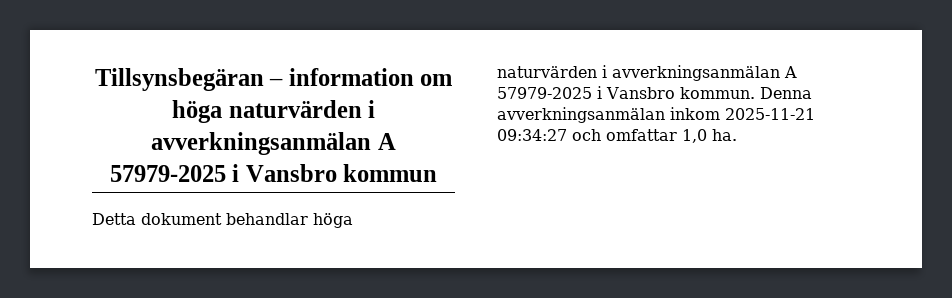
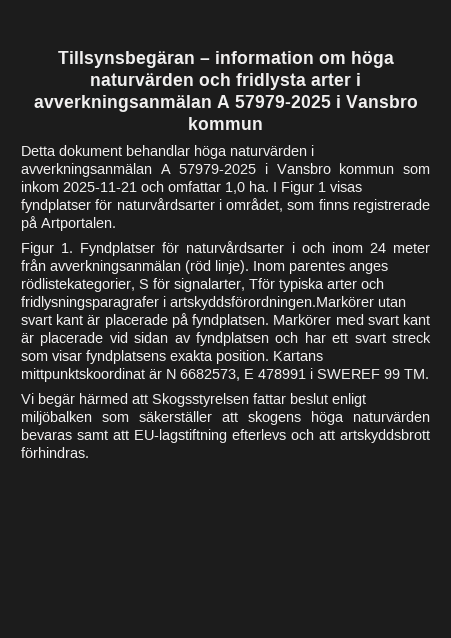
- Tillsynsbegäran – information om höga naturvärden i avverkningsanmälan A 57979-2025 i Vansbro kommun
+ Tillsynsbegäran – information om höga naturvärden och fridlysta arter i avverkningsanmälan A 57979-2025 i Vansbro kommun
- Detta dokument behandlar höga naturvärden i avverkningsanmälan A 57979-2025 i Vansbro kommun. Denna avverkningsanmälan inkom 2025-11-21 09:34:27 och omfattar 1,0 ha.
+ Detta dokument behandlar höga naturvärden i avverkningsanmälan A 57979-2025 i Vansbro kommun som inkom 2025-11-21 och omfattar 1,0 ha.
+ I Figur 1 visas fyndplatser för naturvårdsarter i området, som finns registrerade på Artportalen.
+ Figur 1. Fyndplatser för naturvårdsarter i och inom 24 meter från avverkningsanmälan (röd linje). Inom parentes anges rödlistekategorier, S för signalarter, Tför typiska arter och fridlysningsparagrafer i artskyddsförordningen.Markörer utan svart kant är placerade på fyndplatsen. Markörer med svart kant är placerade vid sidan av fyndplatsen och har ett svart streck som visar fyndplatsens exakta position. Kartans mittpunktskoordinat är N 6682573, E 478991 i SWEREF 99 TM.
+ Vi begär härmed att Skogsstyrelsen fattar beslut enligt miljöbalken som säkerställer att skogens höga naturvärden bevaras samt att EU-lagstiftning efterlevs och att artskyddsbrott förhindras.

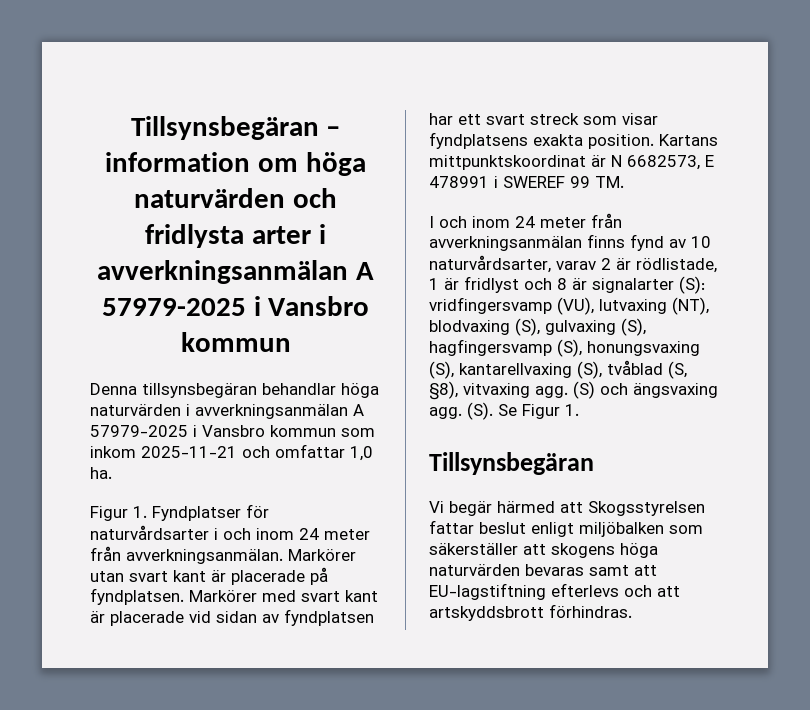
- Detta dokument behandlar höga naturvärden i avverkningsanmälan A 57979-2025 i Vansbro kommun som inkom 2025-11-21 och omfattar 1,0 ha. I Figur 1 visas fyndplatser för naturvårdsarter i området, som finns registrerade på Artportalen.
+ Denna tillsynsbegäran behandlar höga naturvärden i avverkningsanmälan A 57979-2025 i Vansbro kommun som inkom 2025-11-21 och omfattar 1,0 ha.
- Figur 1. Fyndplatser för naturvårdsarter i och inom 24 meter från avverkningsanmälan (röd linje). Inom parentes anges rödlistekategorier, S för signalarter, Tför typiska arter och fridlysningsparagrafer i artskyddsförordningen.Markörer utan svart kant är placerade på fyndplatsen.
+ Figur 1. Fyndplatser för naturvårdsarter i och inom 24 meter från avverkningsanmälan. Markörer utan svart kant är placerade på fyndplatsen.
- Markörer med svart kant är placerade vid sidan av fyndplatsen och har ett svart streck som visar fyndplatsens exakta position.
+ Markörer med svart kant är placerade vid sidan av fyndplatsen har ett svart streck som visar fyndplatsens exakta position.
+ I och inom 24 meter från avverkningsanmälan finns fynd av 10 naturvårdsarter, varav 2 är rödlistade, 1 är fridlyst och 8 är signalarter (S): vridfingersvamp (VU), lutvaxing (NT), blodvaxing (S), gulvaxing (S), hagfingersvamp (S), honungsvaxing (S), kantarellvaxing (S), tvåblad (S, §8), vitvaxing agg. (S) och ängsvaxing agg. (S). Se Figur 1.
+ Tillsynsbegäran

